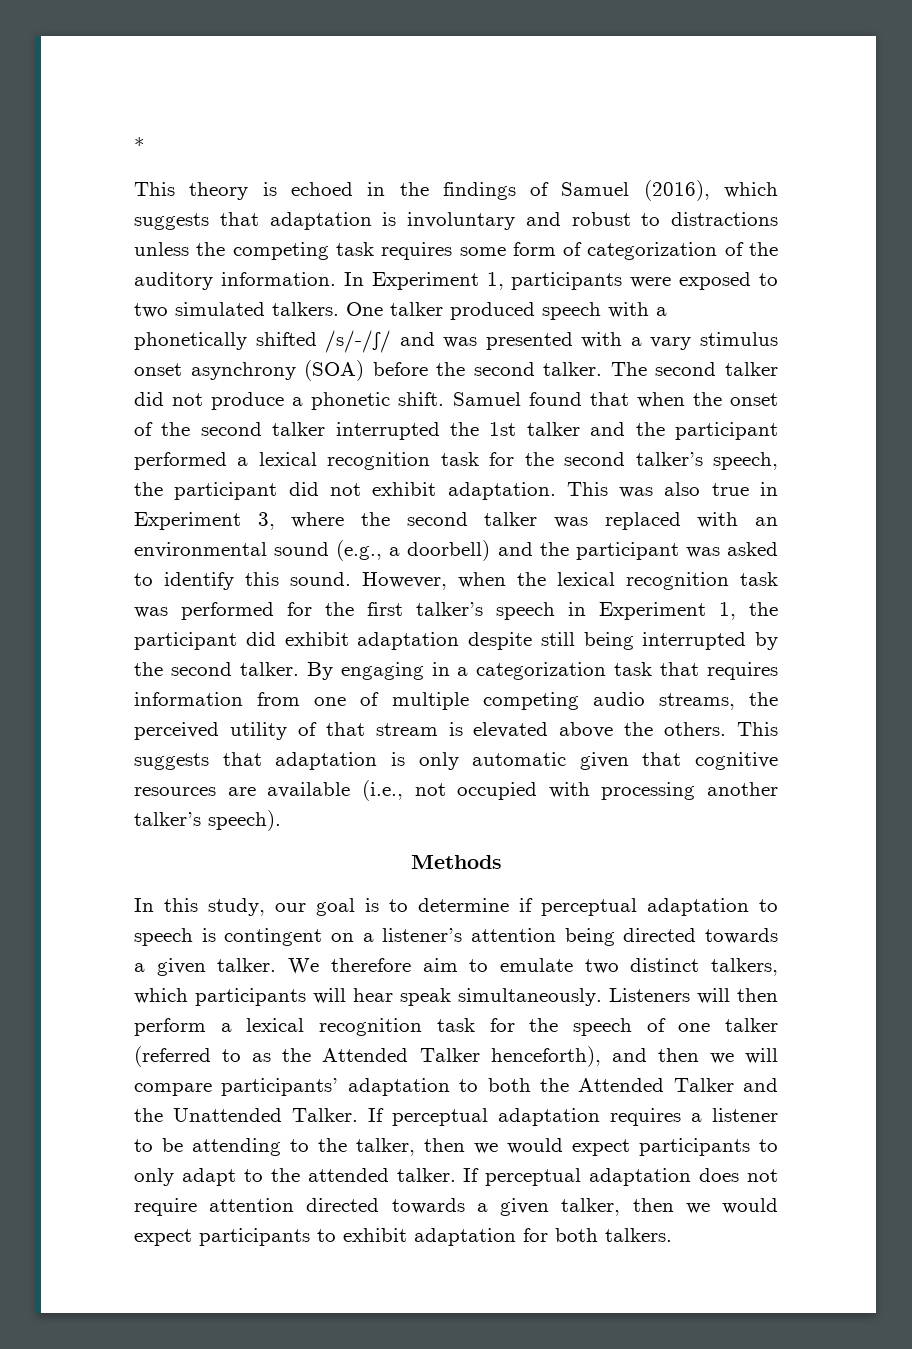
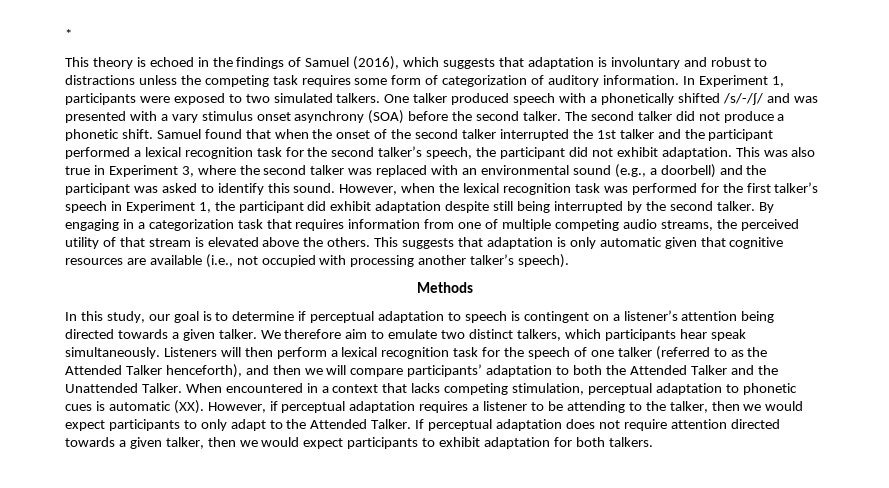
- This theory is echoed in the findings of Samuel (2016), which suggests that adaptation is involuntary and robust to distractions unless the competing task requires some form of categorization of the auditory information.
+ This theory is echoed in the findings of Samuel (2016), which suggests that adaptation is involuntary and robust to distractions unless the competing task requires some form of categorization of auditory information.
- We therefore aim to emulate two distinct talkers, which participants will hear speak simultaneously.
+ We therefore aim to emulate two distinct talkers, which participants hear speak simultaneously.
- If perceptual adaptation requires a listener to be attending to the talker, then we would expect participants to only adapt to the attended talker.
+ When encountered in a context that lacks competing stimulation, perceptual adaptation to phonetic cues is automatic (XX). However, if perceptual adaptation requires a listener to be attending to the talker, then we would expect participants to only adapt to the Attended Talker.

